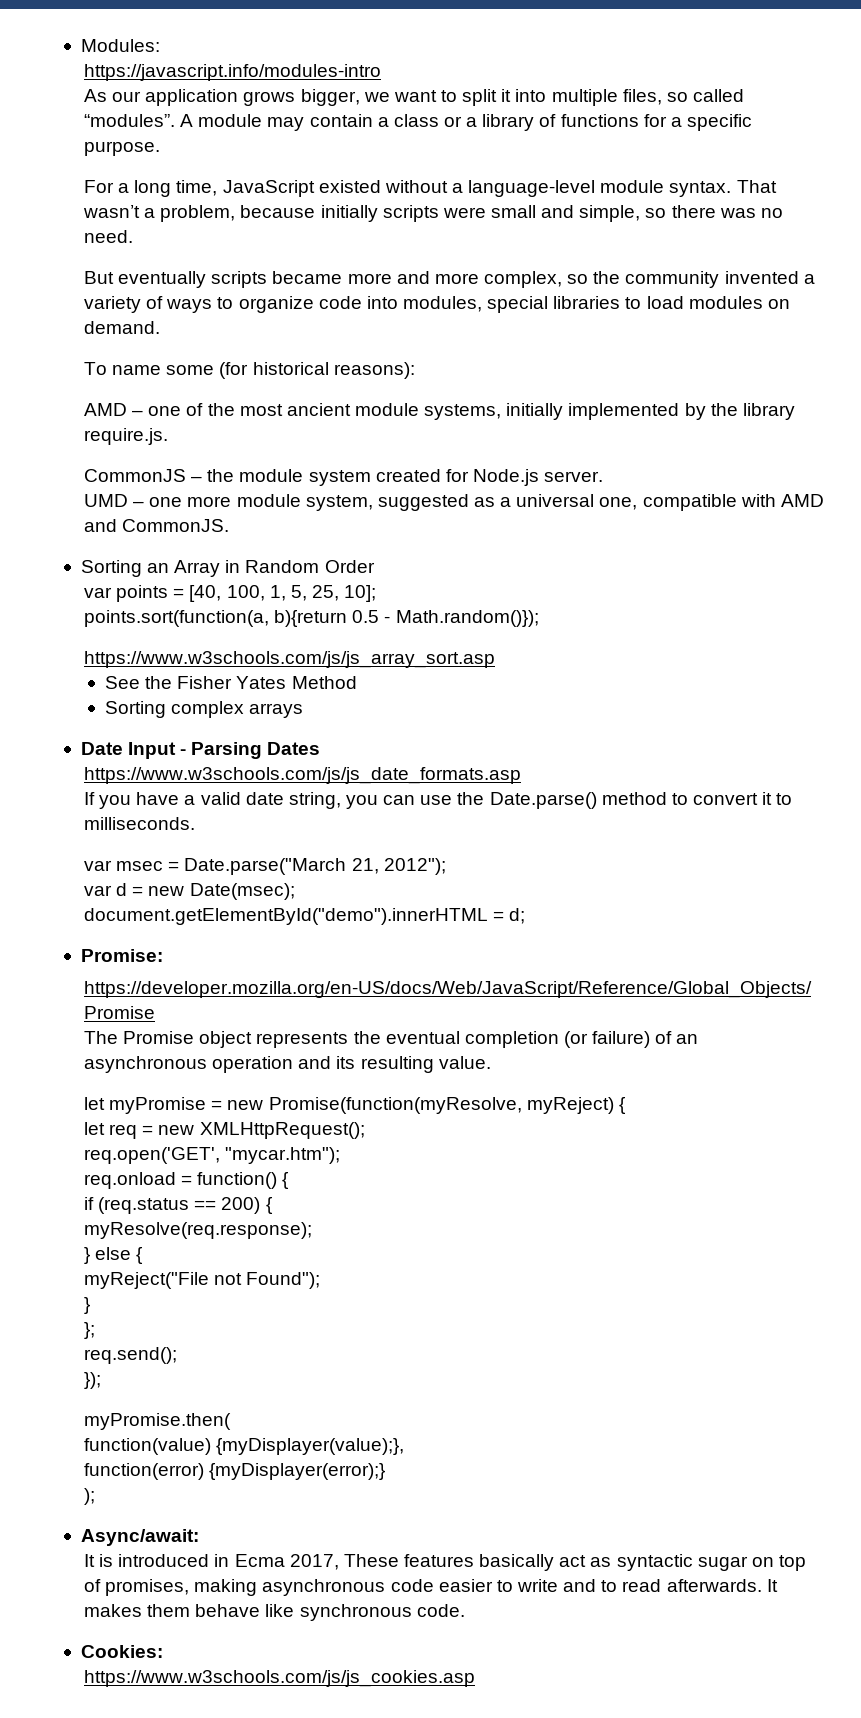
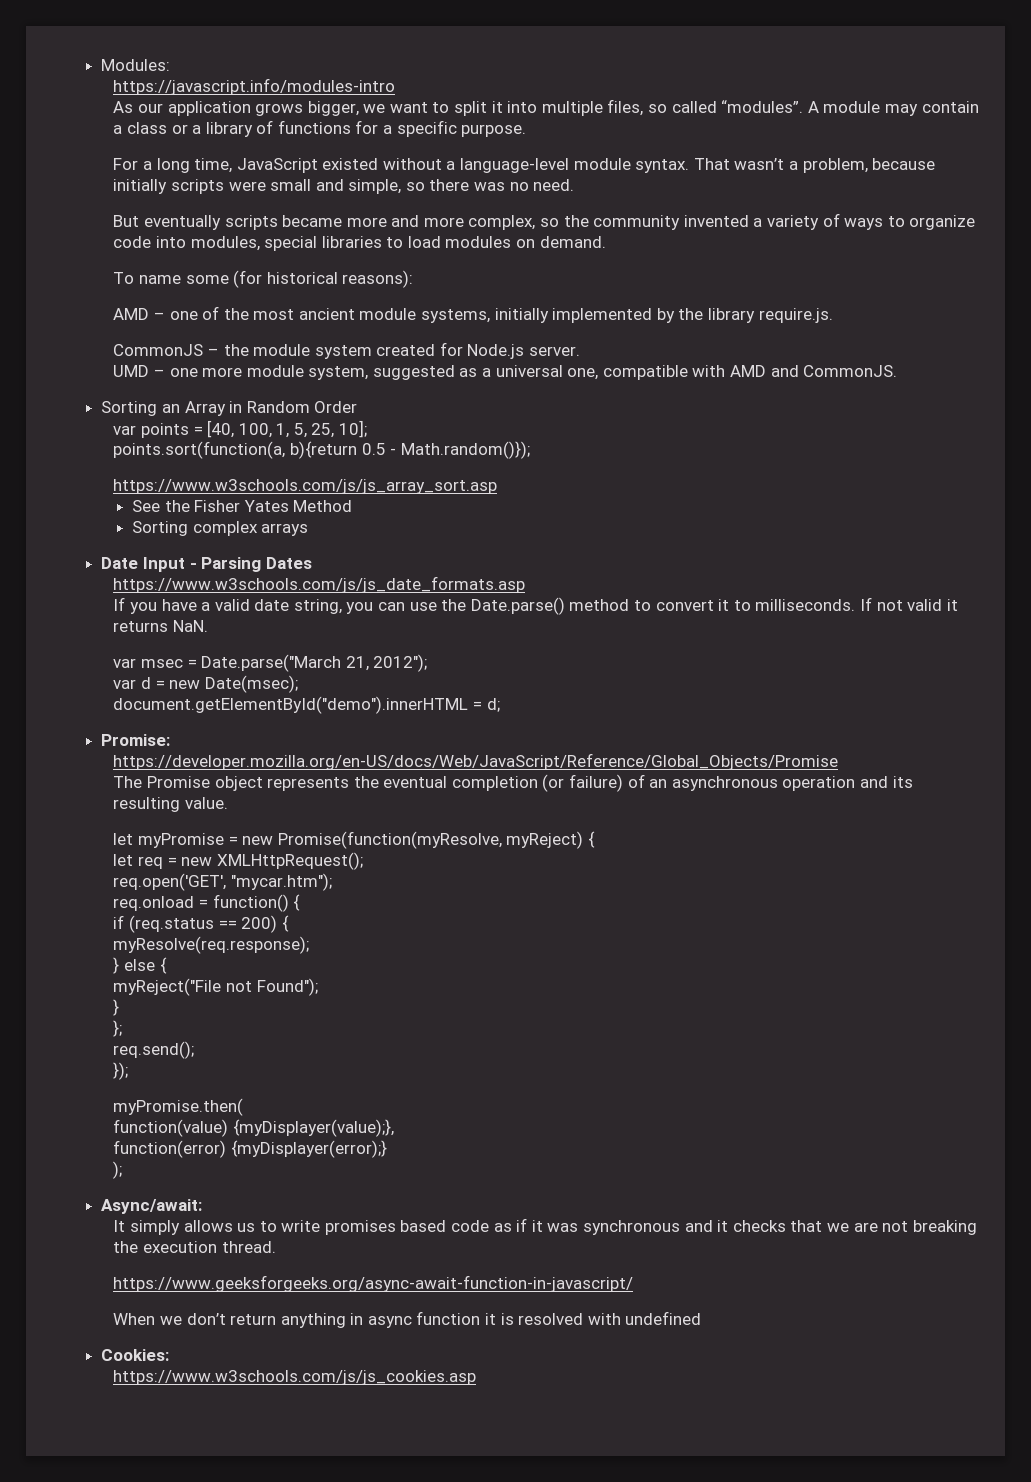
+ If not valid it returns NaN.
- It is introduced in Ecma 2017, These features basically act as syntactic sugar on top of promises, making asynchronous code easier to write and to read afterwards. It makes them behave like synchronous code.
+ It simply allows us to write promises based code as if it was synchronous and it checks that we are not breaking the execution thread.
+ https://www.geeksforgeeks.org/async-await-function-in-javascript/
+ When we don’t return anything in async function it is resolved with undefined

